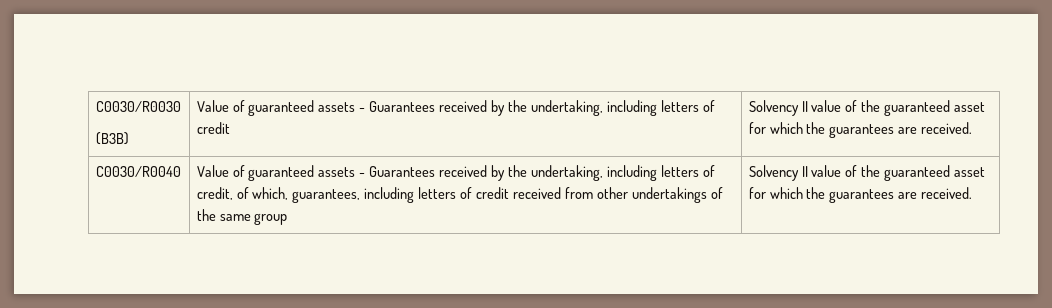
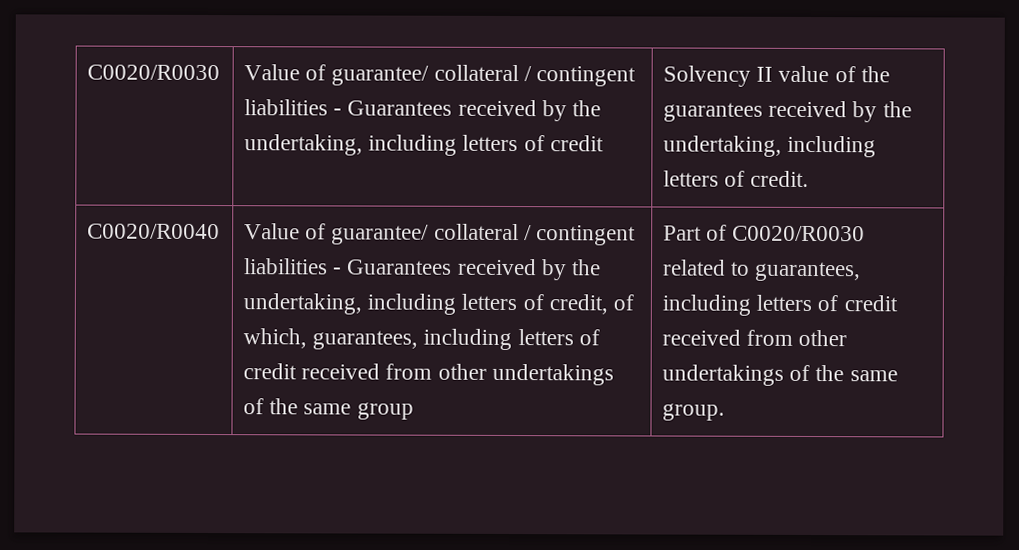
- C0030/R0030
- (B3B) | Value of guaranteed assets - Guarantees received by the undertaking, including letters of credit | Solvency II value of the guaranteed asset for which the guarantees are received.
- C0030/R0040 | Value of guaranteed assets - Guarantees received by the undertaking, including letters of credit, of which, guarantees, including letters of credit received from other undertakings of the same group | Solvency II value of the guaranteed asset for which the guarantees are received.
+ C0020/R0030 | Value of guarantee/ collateral / contingent liabilities - Guarantees received by the undertaking, including letters of credit | Solvency II value of the guarantees received by the undertaking, including letters of credit.
+ C0020/R0040 | Value of guarantee/ collateral / contingent liabilities - Guarantees received by the undertaking, including letters of credit, of which, guarantees, including letters of credit received from other undertakings of the same group | Part of C0020/R0030 related to guarantees, including letters of credit received from other undertakings of the same group.

